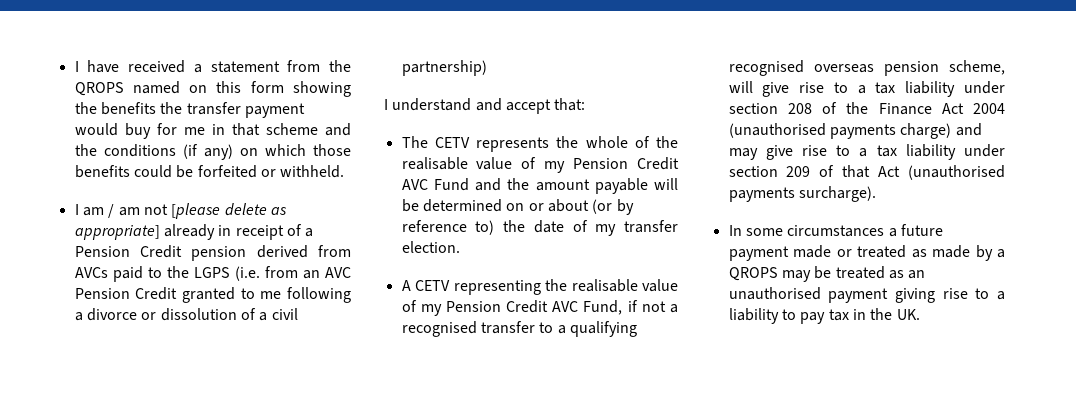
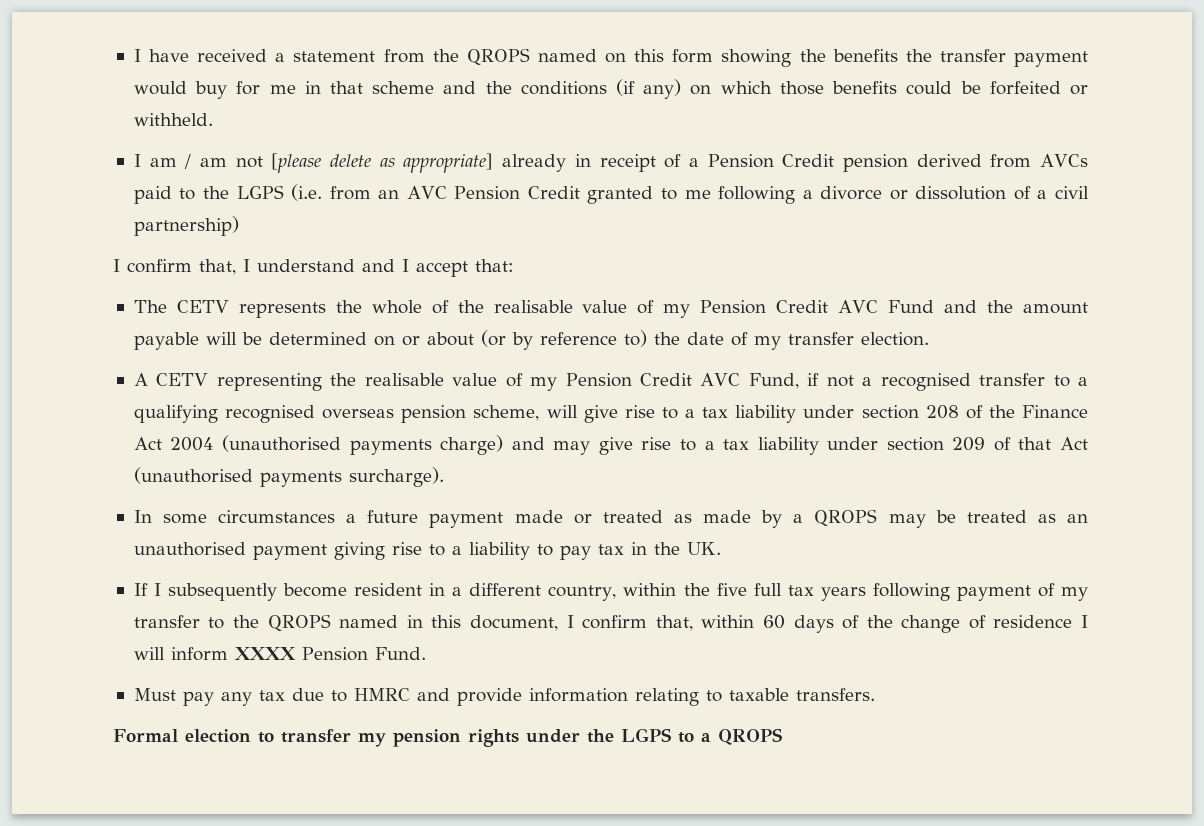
- I understand and accept that:
+ I confirm that, I understand and I accept that:
+ If I subsequently become resident in a different country, within the five full tax years following payment of my transfer to the QROPS named in this document, I confirm that, within 60 days of the change of residence I will inform XXXX Pension Fund.
+ Must pay any tax due to HMRC and provide information relating to taxable transfers.
+ Formal election to transfer my pension rights under the LGPS to a QROPS

